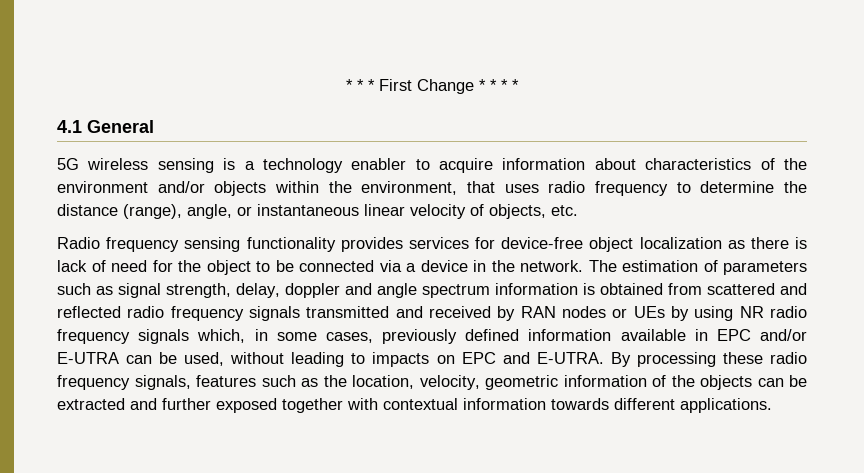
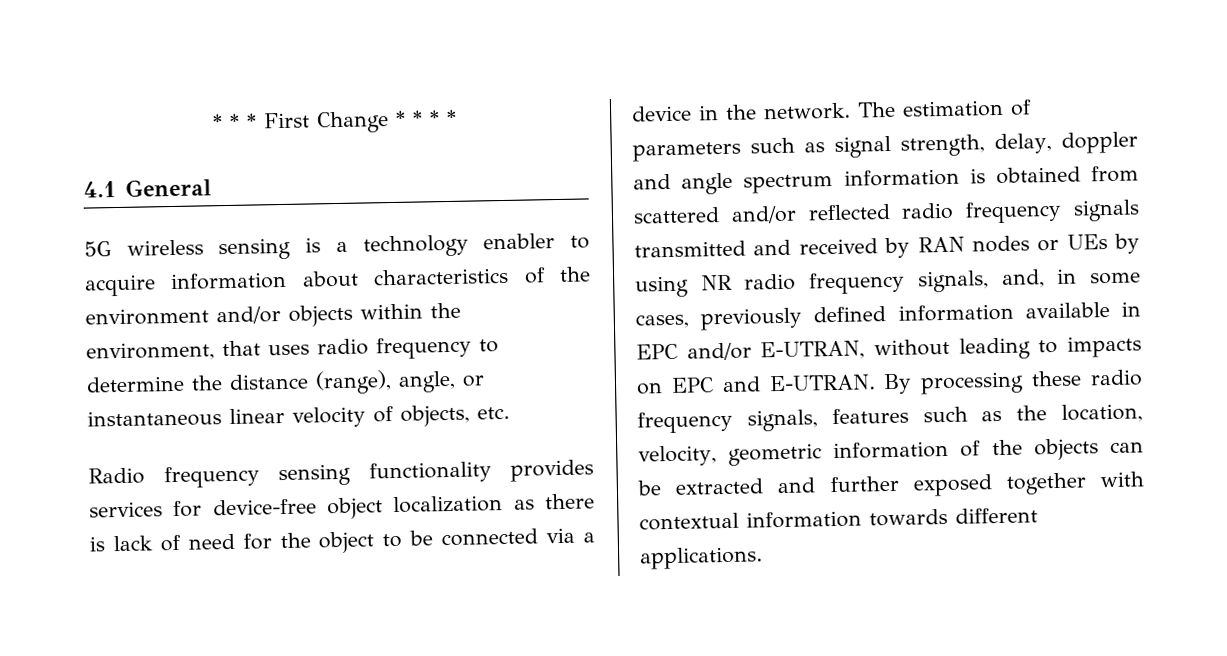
- The estimation of parameters such as signal strength, delay, doppler and angle spectrum information is obtained from scattered and reflected radio frequency signals transmitted and received by RAN nodes or UEs by using NR radio frequency signals which, in some cases, previously defined information available in EPC and/or E-UTRA can be used, without leading to impacts on EPC and E-UTRA.
+ The estimation of parameters such as signal strength, delay, doppler and angle spectrum information is obtained from scattered and/or reflected radio frequency signals transmitted and received by RAN nodes or UEs by using NR radio frequency signals, and, in some cases, previously defined information available in EPC and/or E-UTRAN, without leading to impacts on EPC and E-UTRAN.

